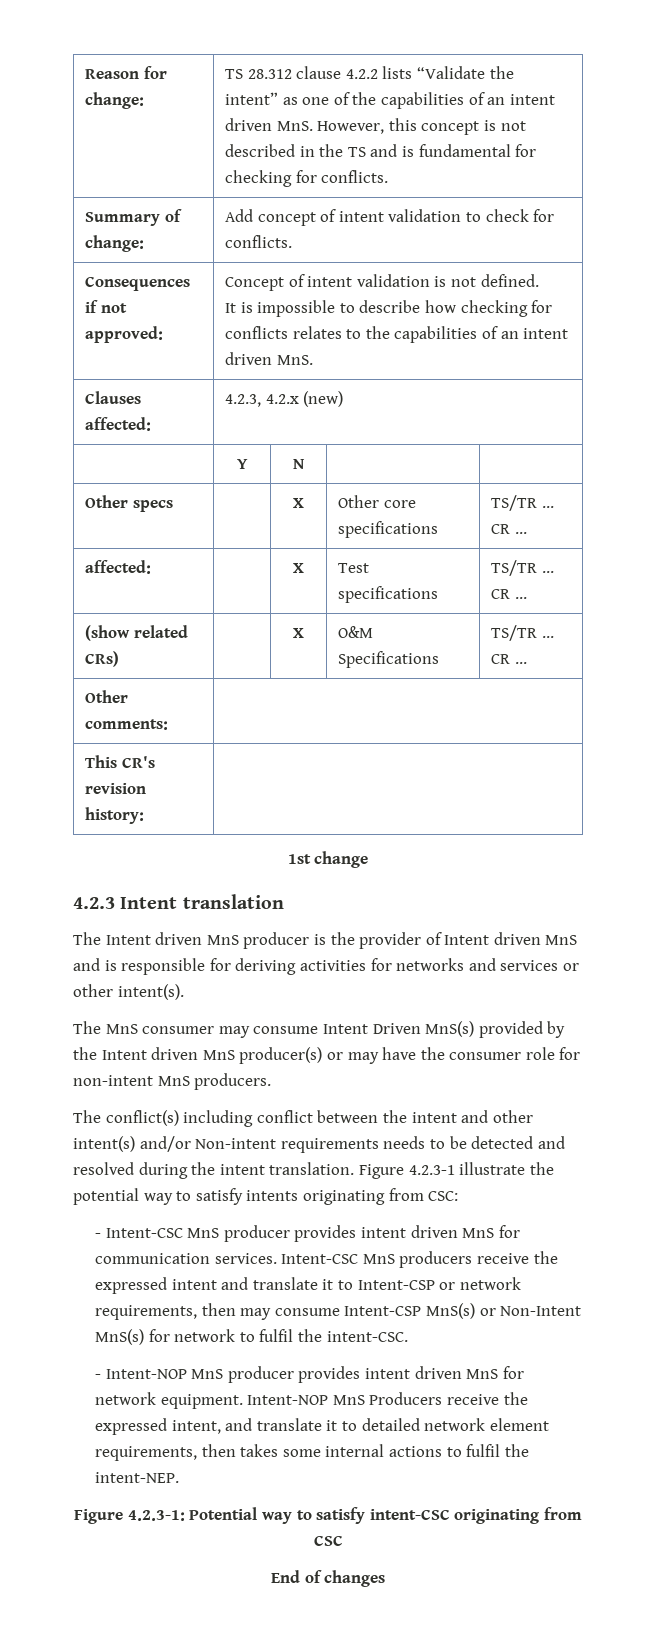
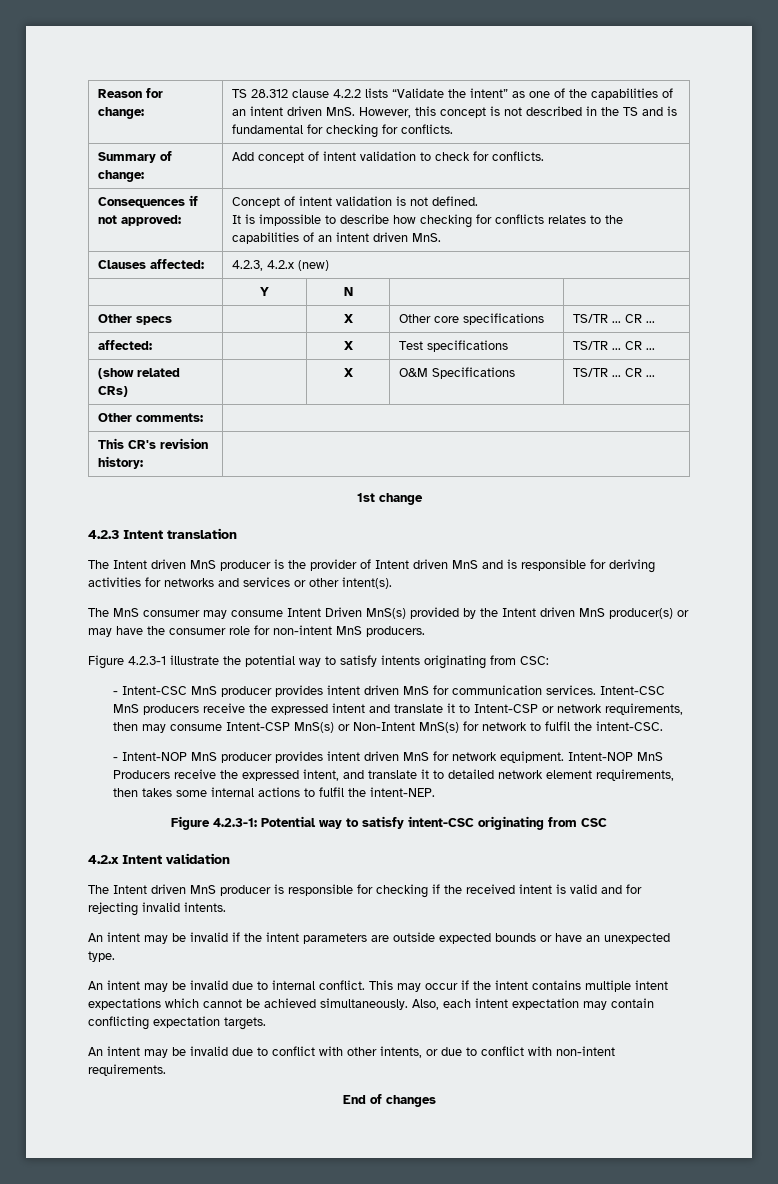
- The conflict(s) including conflict between the intent and other intent(s) and/or Non-intent requirements needs to be detected and resolved during the intent translation.
+ 4.2.x Intent validation
+ The Intent driven MnS producer is responsible for checking if the received intent is valid and for rejecting invalid intents.
+ An intent may be invalid if the intent parameters are outside expected bounds or have an unexpected type.
+ An intent may be invalid due to internal conflict. This may occur if the intent contains multiple intent expectations which cannot be achieved simultaneously. Also, each intent expectation may contain conflicting expectation targets.
+ An intent may be invalid due to conflict with other intents, or due to conflict with non-intent requirements.

